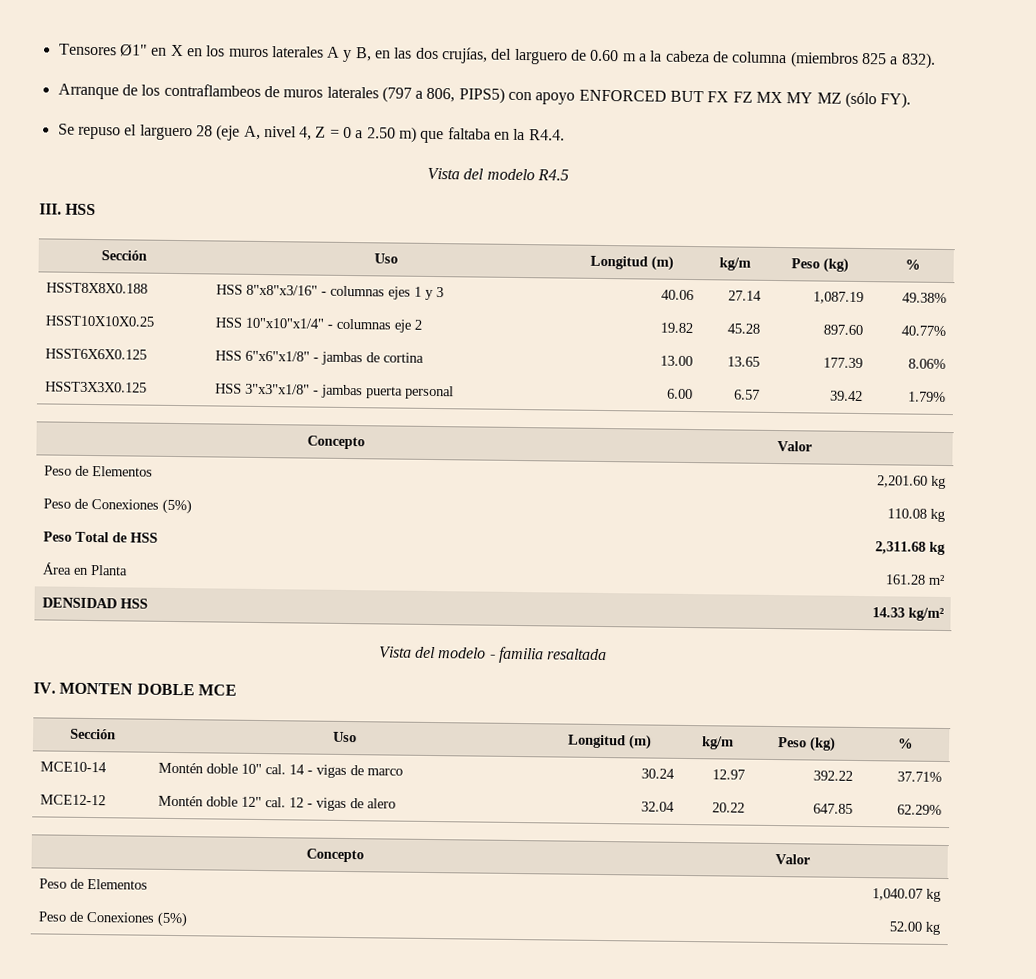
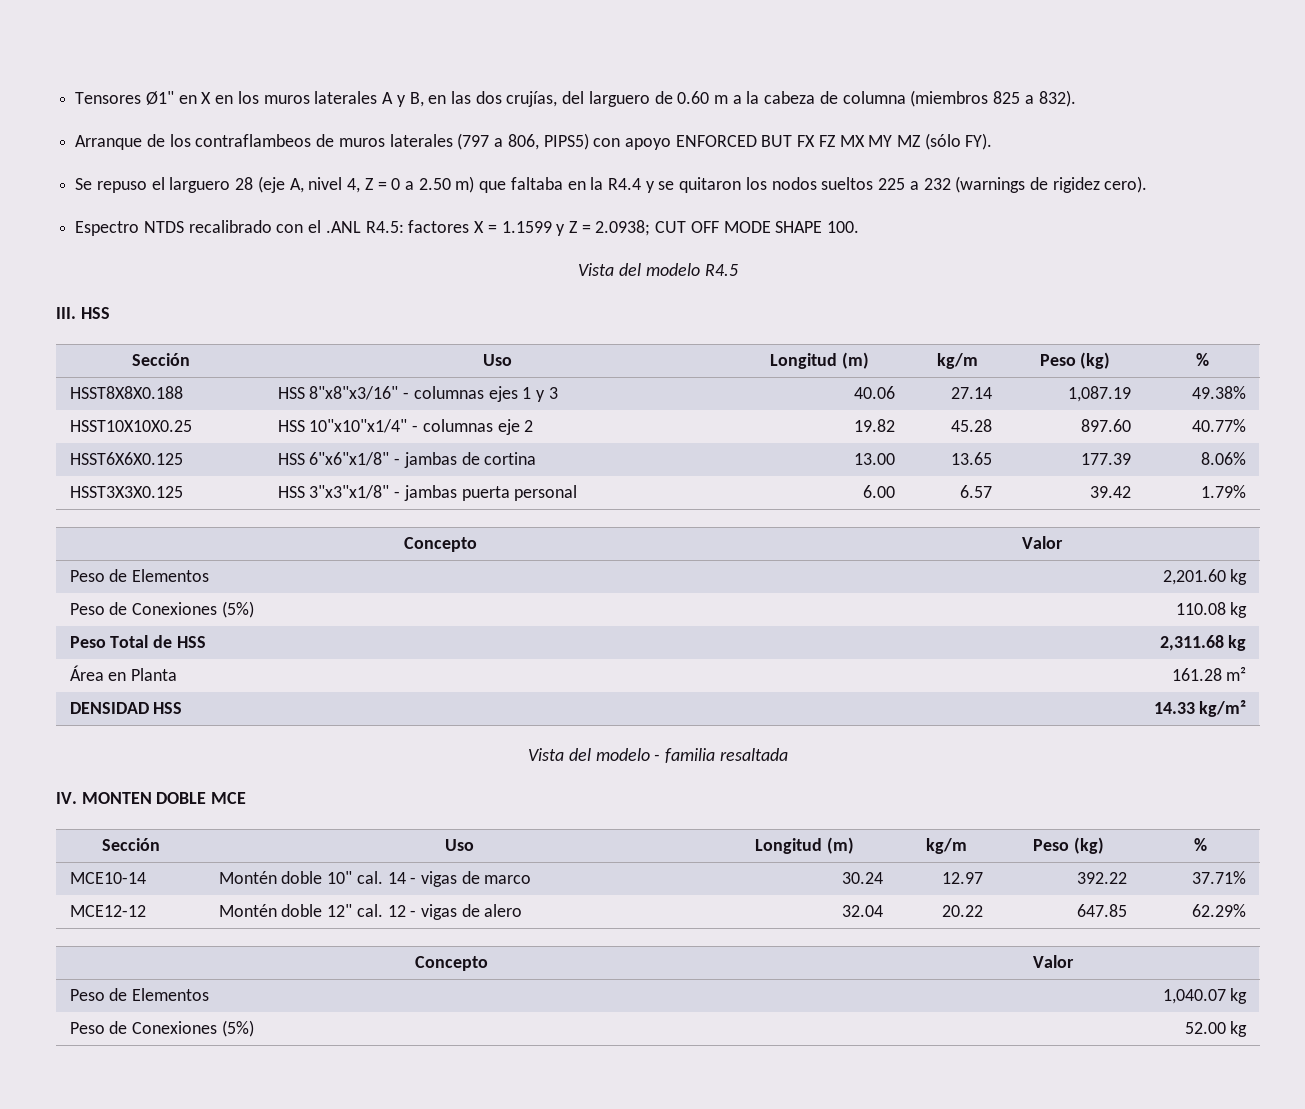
- Se repuso el larguero 28 (eje A, nivel 4, Z = 0 a 2.50 m) que faltaba en la R4.4.
+ Se repuso el larguero 28 (eje A, nivel 4, Z = 0 a 2.50 m) que faltaba en la R4.4 y se quitaron los nodos sueltos 225 a 232 (warnings de rigidez cero).
+ Espectro NTDS recalibrado con el .ANL R4.5: factores X = 1.1599 y Z = 2.0938; CUT OFF MODE SHAPE 100.

